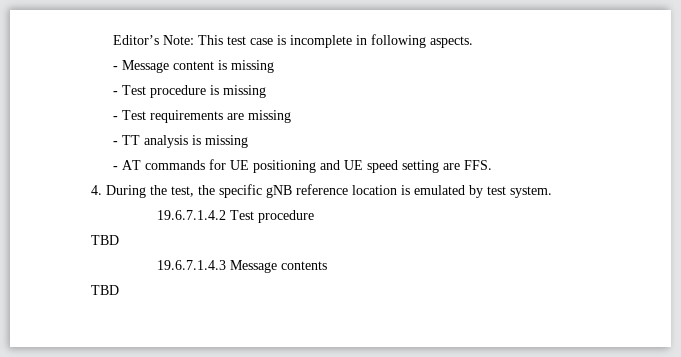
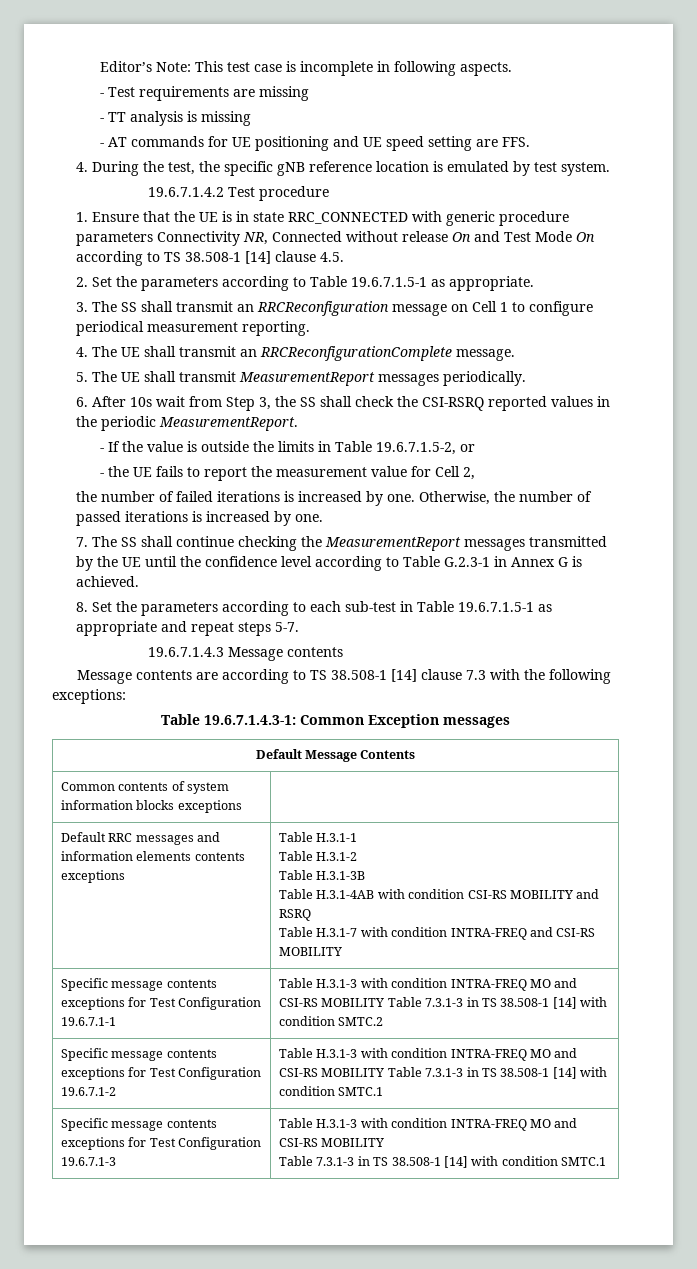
- - Message content is missing
- - Test procedure is missing
  19.6.7.1.4.2 Test procedure
- TBD
+ 1. Ensure that the UE is in state RRC_CONNECTED with generic procedure parameters Connectivity NR, Connected without release On and Test Mode On according to TS 38.508-1 [14] clause 4.5.
+ 2. Set the parameters according to Table 19.6.7.1.5-1 as appropriate.
+ 3. The SS shall transmit an RRCReconfiguration message on Cell 1 to configure periodical measurement reporting.
+ 4. The UE shall transmit an RRCReconfigurationComplete message.
+ 5. The UE shall transmit MeasurementReport messages periodically.
+ 6. After 10s wait from Step 3, the SS shall check the CSI-RSRQ reported values in the periodic MeasurementReport.
+ - If the value is outside the limits in Table 19.6.7.1.5-2, or
+ - the UE fails to report the measurement value for Cell 2,
+ the number of failed iterations is increased by one. Otherwise, the number of passed iterations is increased by one.
+ 7. The SS shall continue checking the MeasurementReport messages transmitted by the UE until the confidence level according to Table G.2.3-1 in Annex G is achieved.
+ 8. Set the parameters according to each sub-test in Table 19.6.7.1.5-1 as appropriate and repeat steps 5-7.
  19.6.7.1.4.3 Message contents
- TBD
+ Message contents are according to TS 38.508-1 [14] clause 7.3 with the following exceptions:
+ Table 19.6.7.1.4.3-1: Common Exception messages
+ Default Message Contents
+ Common contents of system information blocks exceptions |
+ Default RRC messages and information elements contents exceptions | Table H.3.1-1
+ Table H.3.1-2
+ Table H.3.1-3B
+ Table H.3.1-4AB with condition CSI-RS MOBILITY and RSRQ
+ Table H.3.1-7 with condition INTRA-FREQ and CSI-RS MOBILITY
+ Specific message contents exceptions for Test Configuration 19.6.7.1-1 | Table H.3.1-3 with condition INTRA-FREQ MO and CSI-RS MOBILITY Table 7.3.1-3 in TS 38.508-1 [14] with condition SMTC.2
+ Specific message contents exceptions for Test Configuration 19.6.7.1-2 | Table H.3.1-3 with condition INTRA-FREQ MO and CSI-RS MOBILITY Table 7.3.1-3 in TS 38.508-1 [14] with condition SMTC.1
+ Specific message contents exceptions for Test Configuration 19.6.7.1-3 | Table H.3.1-3 with condition INTRA-FREQ MO and CSI-RS MOBILITY
+ Table 7.3.1-3 in TS 38.508-1 [14] with condition SMTC.1

